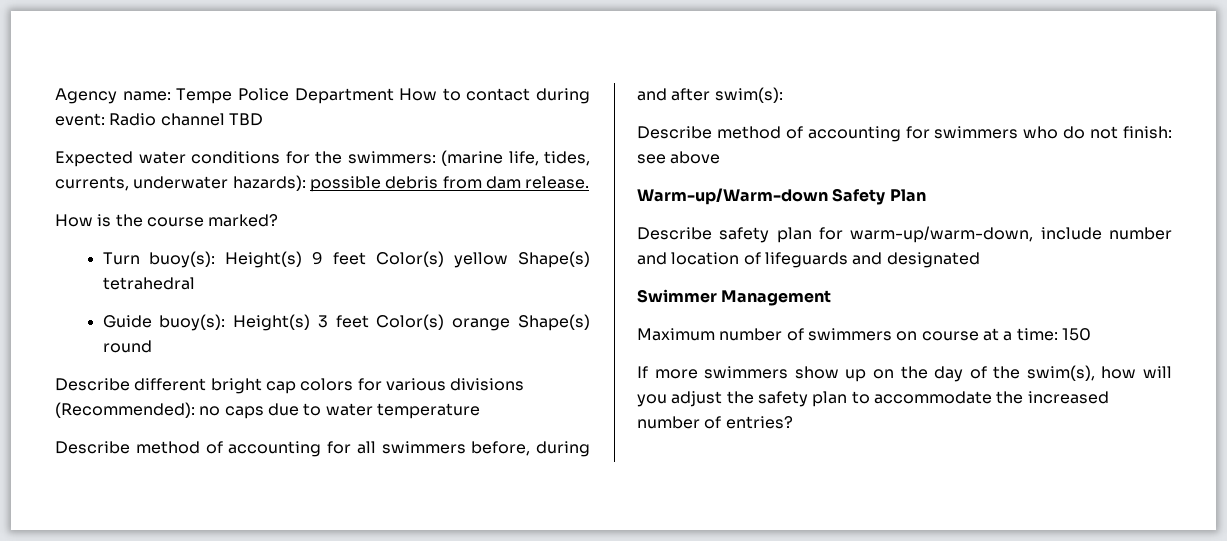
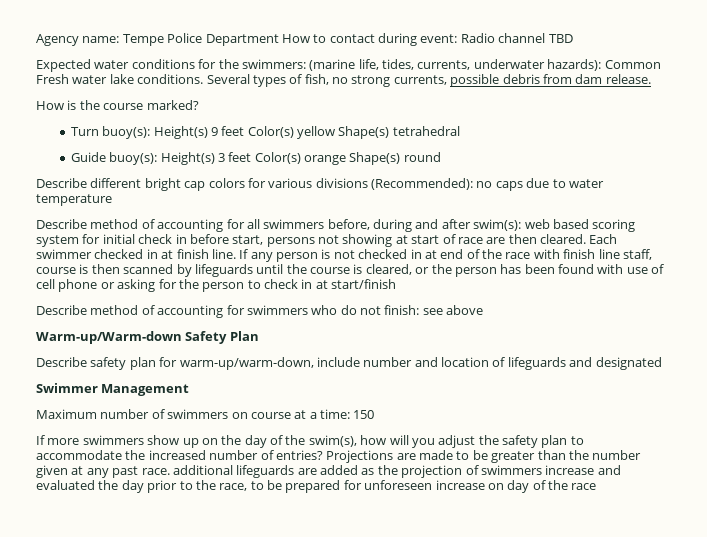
- Expected water conditions for the swimmers: (marine life, tides, currents, underwater hazards): possible debris from dam release.
+ Expected water conditions for the swimmers: (marine life, tides, currents, underwater hazards): Common Fresh water lake conditions. Several types of fish, no strong currents, possible debris from dam release.
- Describe method of accounting for all swimmers before, during and after swim(s):
+ Describe method of accounting for all swimmers before, during and after swim(s): web based scoring system for initial check in before start, persons not showing at start of race are then cleared. Each swimmer checked in at finish line. If any person is not checked in at end of the race with finish line staff, course is then scanned by lifeguards until the course is cleared, or the person has been found with use of cell phone or asking for the person to check in at start/finish
+ Projections are made to be greater than the number given at any past race. additional lifeguards are added as the projection of swimmers increase and evaluated the day prior to the race, to be prepared for unforeseen increase on day of the race

